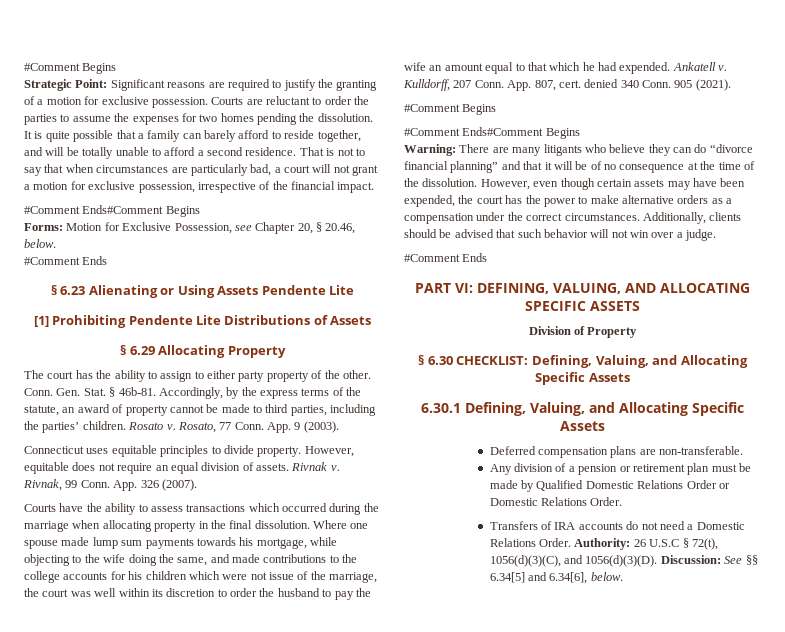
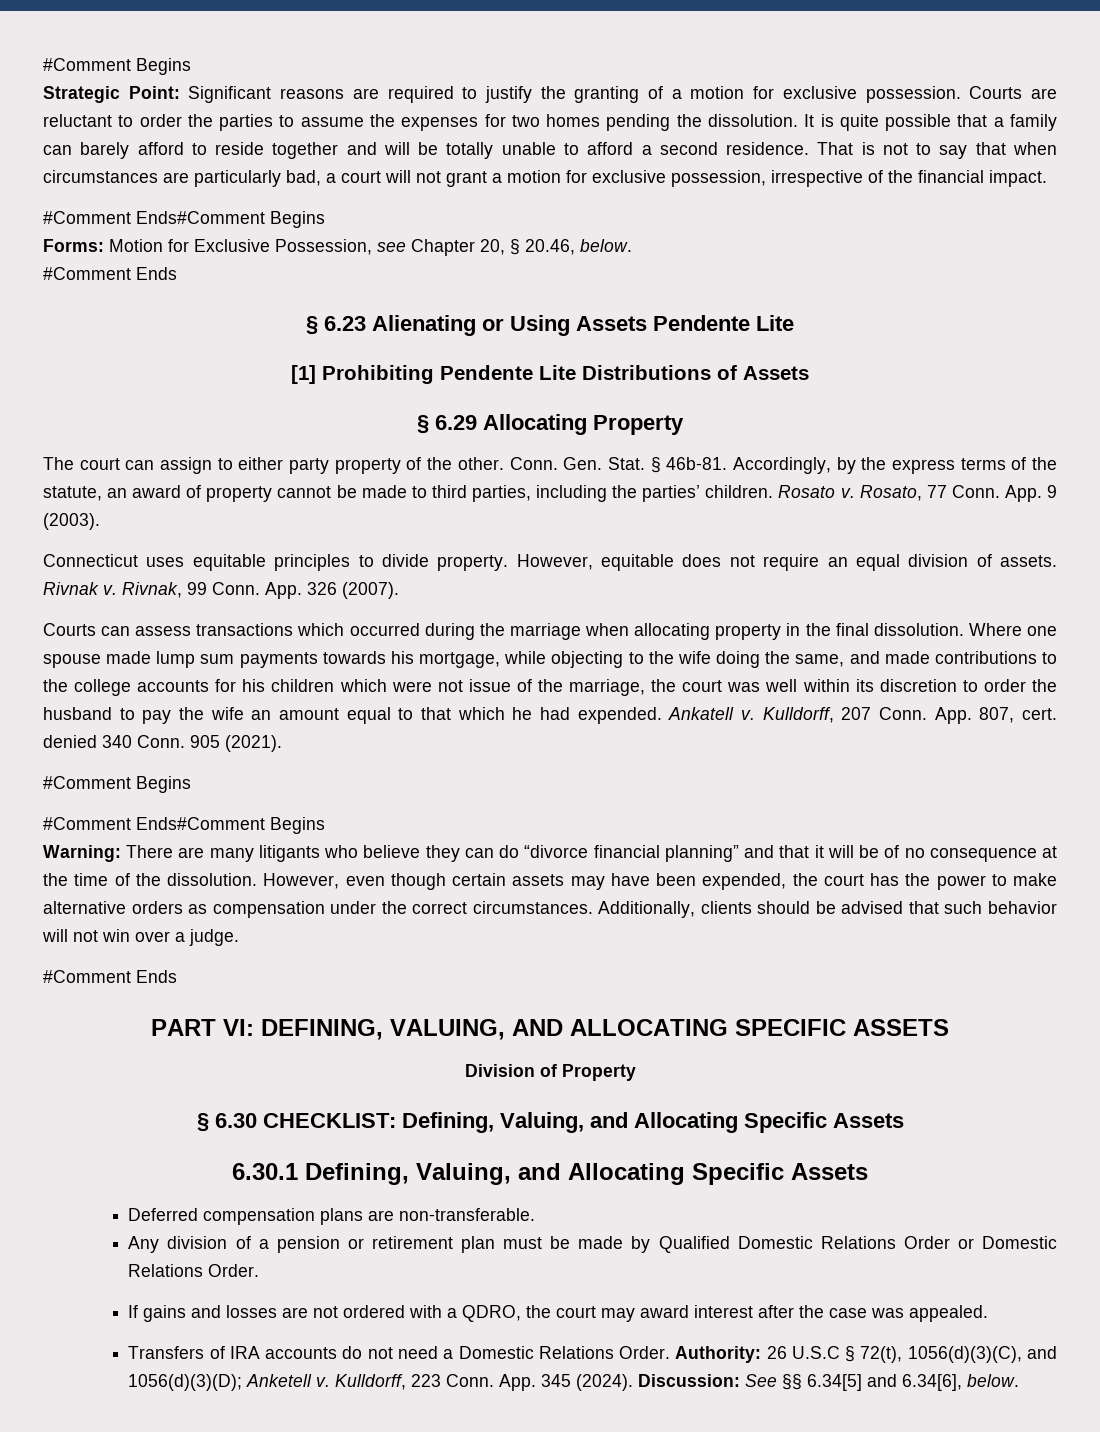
- It is quite possible that a family can barely afford to reside together, and will be totally unable to afford a second residence.
+ It is quite possible that a family can barely afford to reside together and will be totally unable to afford a second residence.
- The court has the ability to assign to either party property of the other.
+ The court can assign to either party property of the other.
- Courts have the ability to assess transactions which occurred during the marriage when allocating property in the final dissolution.
+ Courts can assess transactions which occurred during the marriage when allocating property in the final dissolution.
- However, even though certain assets may have been expended, the court has the power to make alternative orders as a compensation under the correct circumstances.
+ However, even though certain assets may have been expended, the court has the power to make alternative orders as compensation under the correct circumstances.
+ If gains and losses are not ordered with a QDRO, the court may award interest after the case was appealed.
- Authority: 26 U.S.C § 72(t), 1056(d)(3)(C), and 1056(d)(3)(D).
+ Authority: 26 U.S.C § 72(t), 1056(d)(3)(C), and 1056(d)(3)(D); Anketell v. Kulldorff, 223 Conn. App. 345 (2024).

